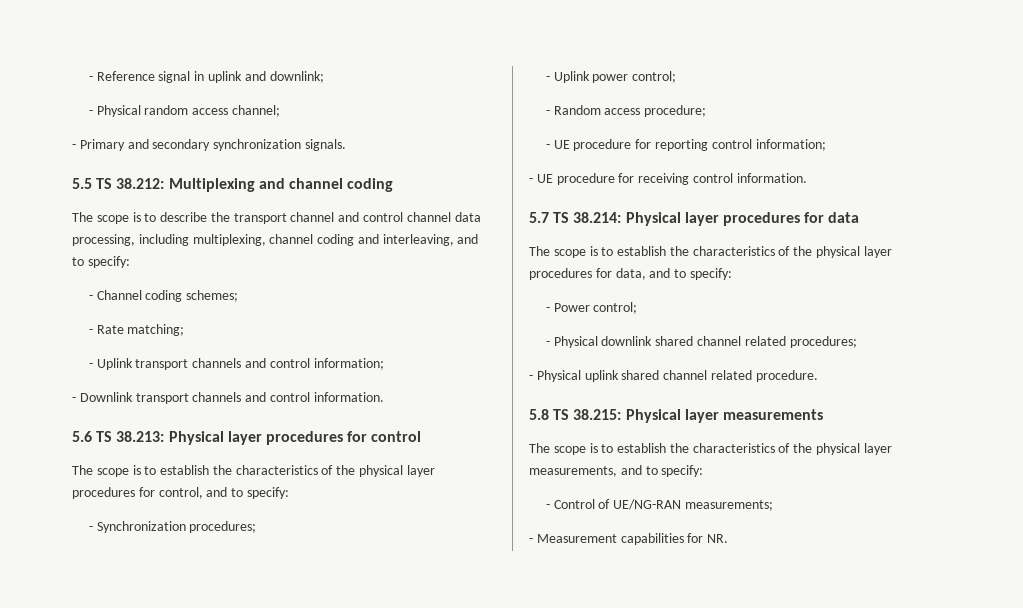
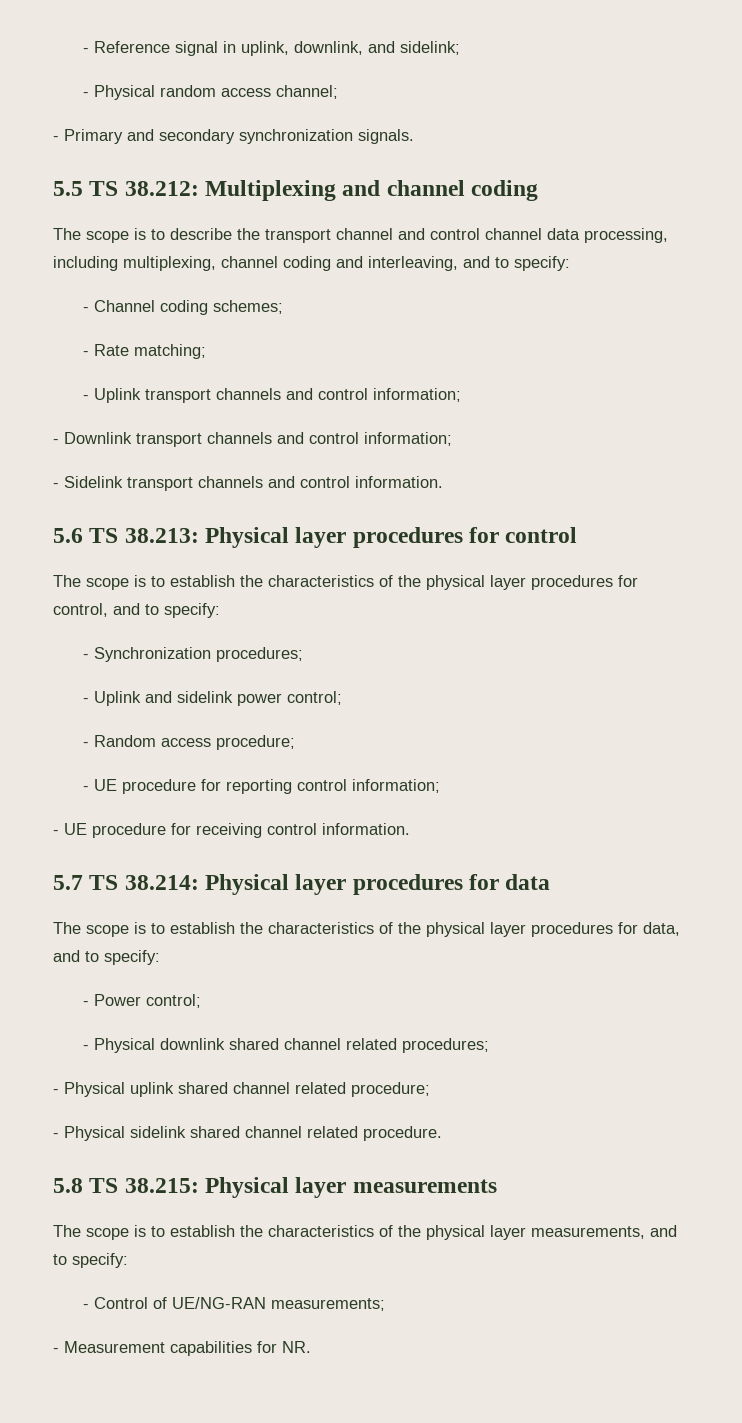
- - Reference signal in uplink and downlink;
+ - Reference signal in uplink, downlink, and sidelink;
- - Downlink transport channels and control information.
+ - Downlink transport channels and control information;
+ - Sidelink transport channels and control information.
- - Uplink power control;
+ - Uplink and sidelink power control;
- - Physical uplink shared channel related procedure.
+ - Physical uplink shared channel related procedure;
+ - Physical sidelink shared channel related procedure.

